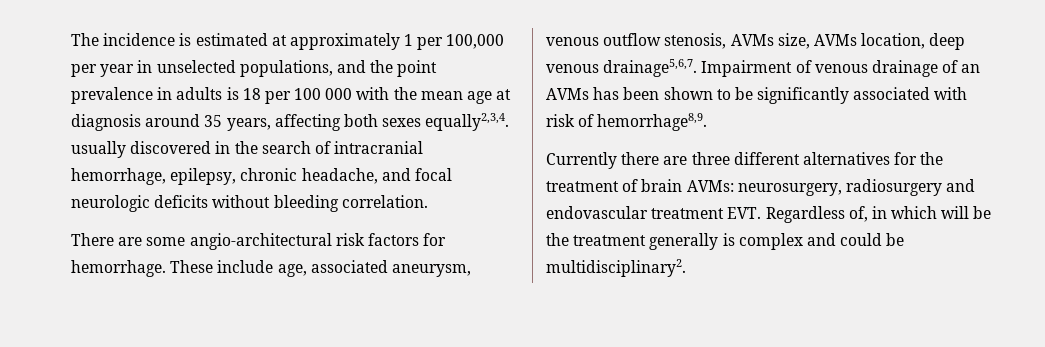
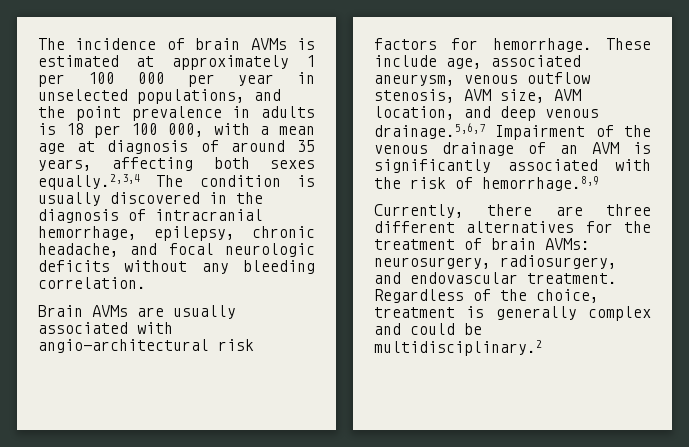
- The incidence is estimated at approximately 1 per 100,000 per year in unselected populations, and the point prevalence in adults is 18 per 100 000 with the mean age at diagnosis around 35 years, affecting both sexes equally2,3,4. usually discovered in the search of intracranial hemorrhage, epilepsy, chronic headache, and focal neurologic deficits without bleeding correlation.
+ The incidence of brain AVMs is estimated at approximately 1 per 100 000 per year in unselected populations, and the point prevalence in adults is 18 per 100 000, with a mean age at diagnosis of around 35 years, affecting both sexes equally.2,3,4 The condition is usually discovered in the diagnosis of intracranial hemorrhage, epilepsy, chronic headache, and focal neurologic deficits without any bleeding correlation.
- There are some angio-architectural risk factors for hemorrhage.
+ Brain AVMs are usually associated with angio-architectural risk factors for hemorrhage.
- These include age, associated aneurysm, venous outflow stenosis, AVMs size, AVMs location, deep venous drainage5,6,7. Impairment of venous drainage of an AVMs has been shown to be significantly associated with risk of hemorrhage8,9.
- Currently there are three different alternatives for the treatment of brain AVMs: neurosurgery, radiosurgery and endovascular treatment EVT. Regardless of, in which will be the treatment generally is complex and could be multidisciplinary2.
+ These include age, associated aneurysm, venous outflow stenosis, AVM size, AVM location, and deep venous drainage.5,6,7 Impairment of the venous drainage of an AVM is significantly associated with the risk of hemorrhage.8,9
+ Currently, there are three different alternatives for the treatment of brain AVMs: neurosurgery, radiosurgery, and endovascular treatment. Regardless of the choice, treatment is generally complex and could be multidisciplinary.2

